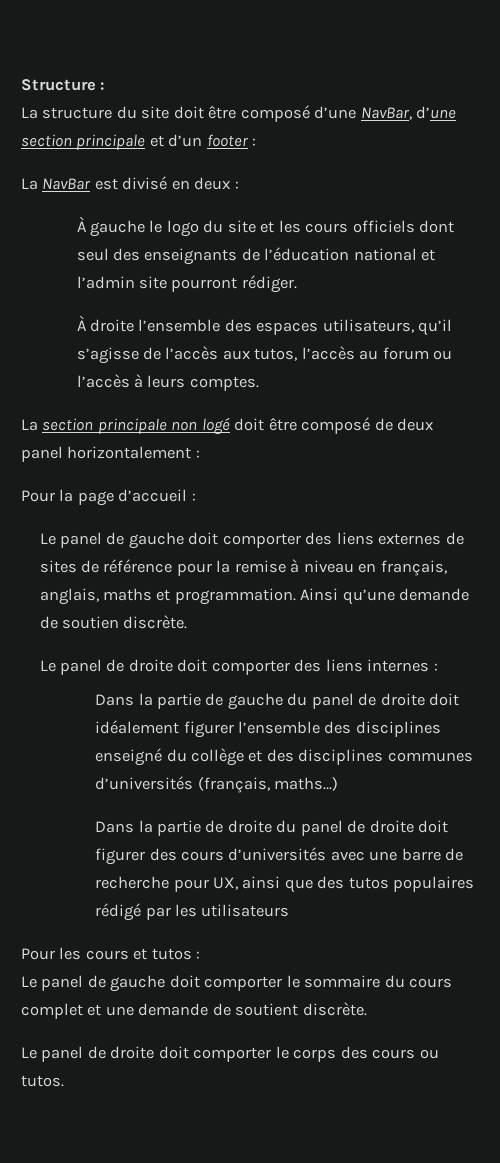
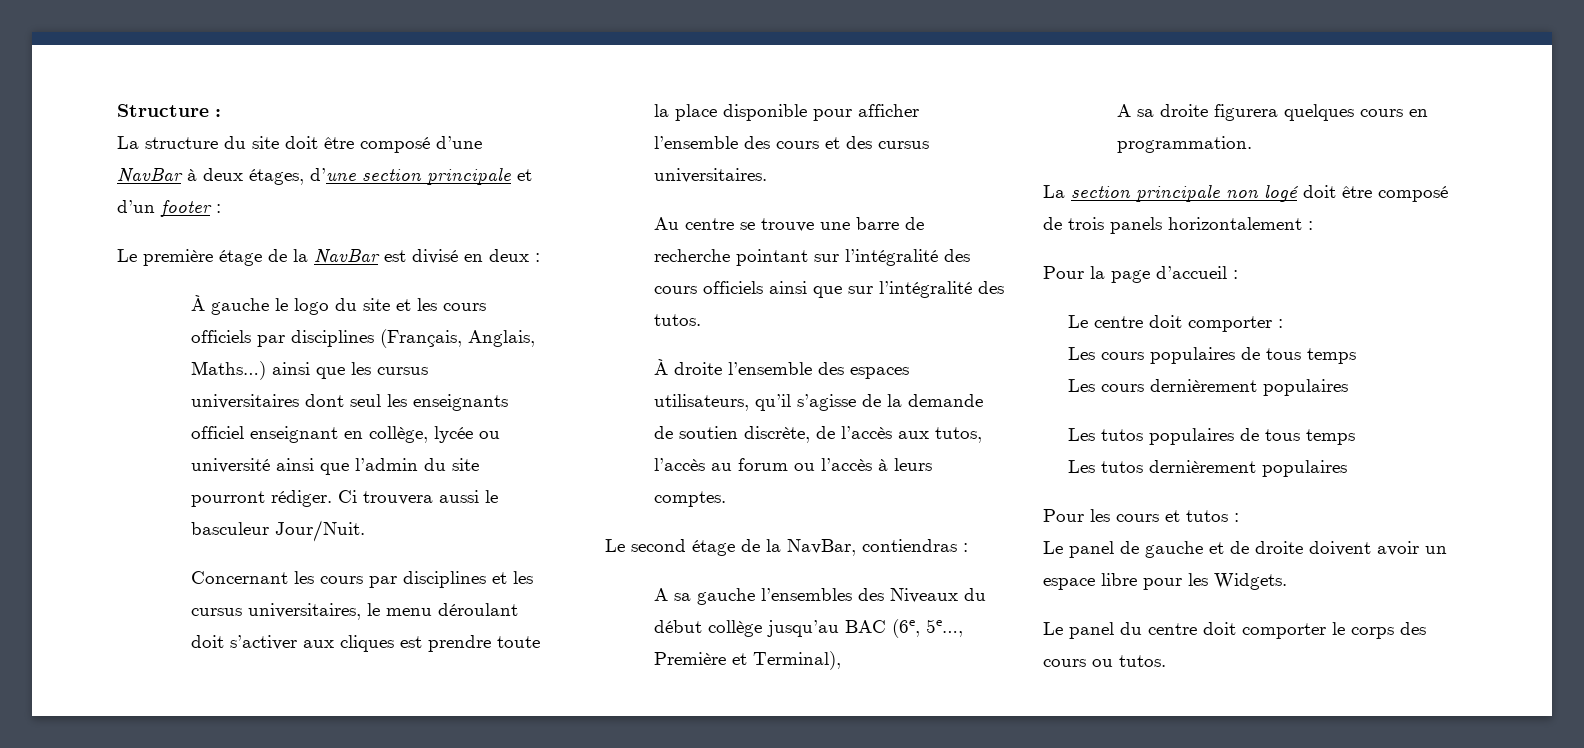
- La structure du site doit être composé d’une NavBar, d’une section principale et d’un footer :
+ La structure du site doit être composé d’une NavBar à deux étages, d’une section principale et d’un footer :
- La NavBar est divisé en deux :
+ Le première étage de la NavBar est divisé en deux :
- À gauche le logo du site et les cours officiels dont seul des enseignants de l’éducation national et l’admin site pourront rédiger.
+ À gauche le logo du site et les cours officiels par disciplines (Français, Anglais, Maths…) ainsi que les cursus universitaires dont seul les enseignants officiel enseignant en collège, lycée ou université ainsi que l’admin du site pourront rédiger. Ci trouvera aussi le basculeur Jour/Nuit.
+ Concernant les cours par disciplines et les cursus universitaires, le menu déroulant doit s’activer aux cliques est prendre toute la place disponible pour afficher l’ensemble des cours et des cursus universitaires.
+ Au centre se trouve une barre de recherche pointant sur l’intégralité des cours officiels ainsi que sur l’intégralité des tutos.
- À droite l’ensemble des espaces utilisateurs, qu’il s’agisse de l’accès aux tutos, l’accès au forum ou l’accès à leurs comptes.
+ À droite l’ensemble des espaces utilisateurs, qu’il s’agisse de la demande de soutien discrète, de l’accès aux tutos, l’accès au forum ou l’accès à leurs comptes.
+ Le second étage de la NavBar, contiendras :
+ A sa gauche l’ensembles des Niveaux du début collège jusqu’au BAC (6e, 5e…, Première et Terminal),
+ A sa droite figurera quelques cours en programmation.
- La section principale non logé doit être composé de deux panel horizontalement :
+ La section principale non logé doit être composé de trois panels horizontalement :
- Le panel de gauche doit comporter des liens externes de sites de référence pour la remise à niveau en français, anglais, maths et programmation. Ainsi qu’une demande de soutien discrète.
- Le panel de droite doit comporter des liens internes :
- Dans la partie de gauche du panel de droite doit idéalement figurer l’ensemble des disciplines enseigné du collège et des disciplines communes d’universités (français, maths…)
- Dans la partie de droite du panel de droite doit figurer des cours d’universités avec une barre de recherche pour UX, ainsi que des tutos populaires rédigé par les utilisateurs
+ Le centre doit comporter :
+ Les cours populaires de tous temps
+ Les cours dernièrement populaires
+ Les tutos populaires de tous temps
+ Les tutos dernièrement populaires
- Le panel de gauche doit comporter le sommaire du cours complet et une demande de soutient discrète.
- Le panel de droite doit comporter le corps des cours ou tutos.
+ Le panel de gauche et de droite doivent avoir un espace libre pour les Widgets.
+ Le panel du centre doit comporter le corps des cours ou tutos.

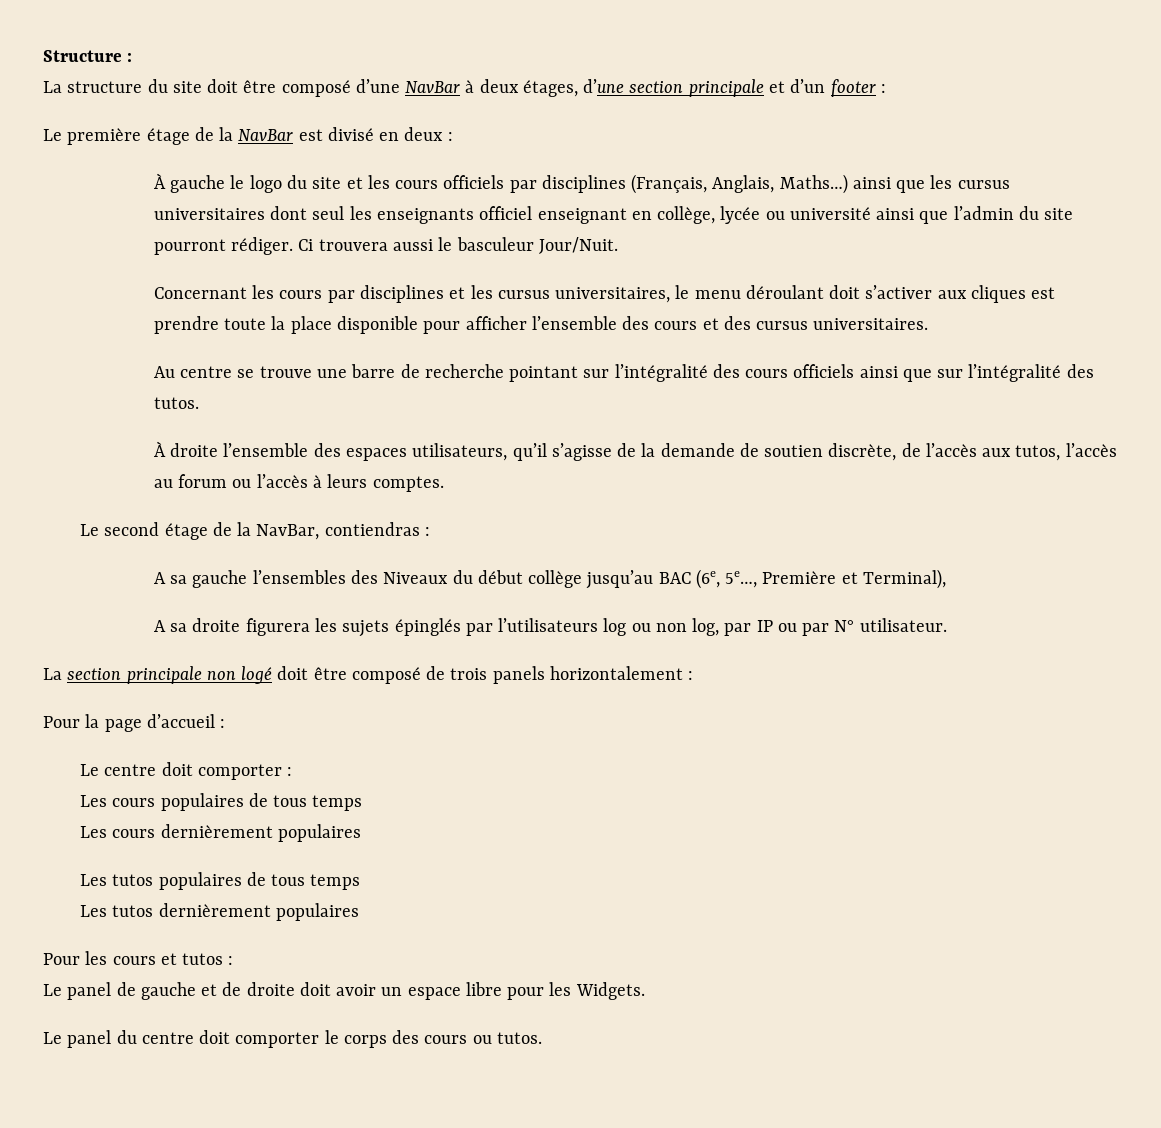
- A sa droite figurera quelques cours en programmation.
+ A sa droite figurera les sujets épinglés par l’utilisateurs log ou non log, par IP ou par N° utilisateur.
- Le panel de gauche et de droite doivent avoir un espace libre pour les Widgets.
+ Le panel de gauche et de droite doit avoir un espace libre pour les Widgets.

